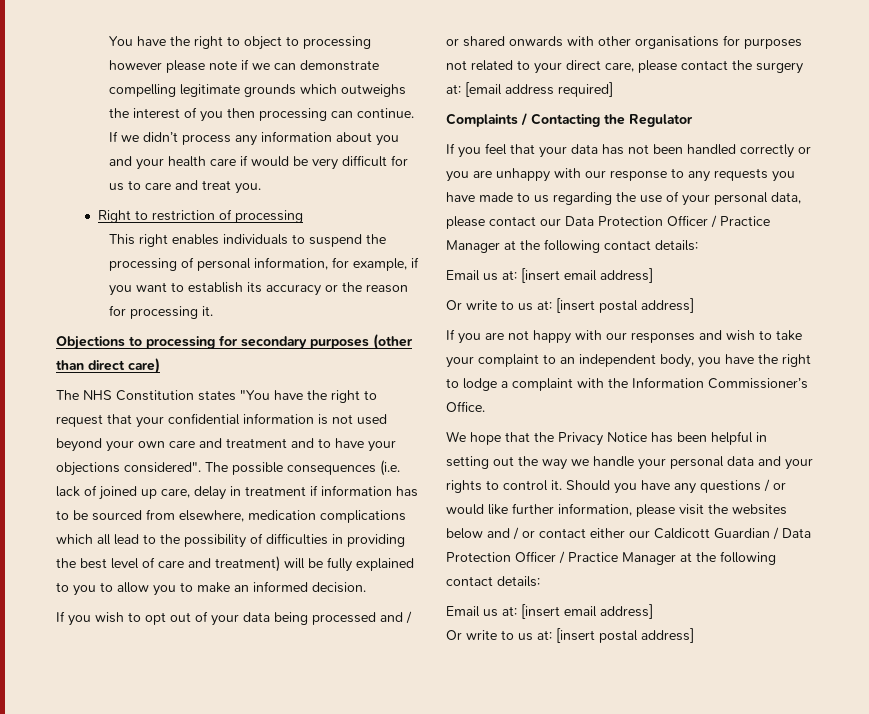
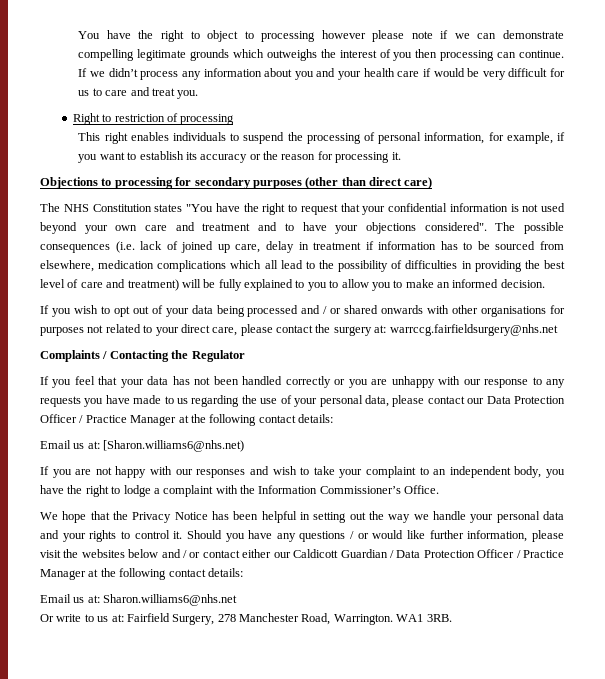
- If you wish to opt out of your data being processed and / or shared onwards with other organisations for purposes not related to your direct care, please contact the surgery at: [email address required]
+ If you wish to opt out of your data being processed and / or shared onwards with other organisations for purposes not related to your direct care, please contact the surgery at: warrccg.fairfieldsurgery@nhs.net
  If you feel that your data has not been handled correctly or you are unhappy with our response to any requests you have made to us regarding the use of your personal data, please contact our Data Protection Officer / Practice Manager at the following contact details:
- Email us at: [insert email address]
- Or write to us at: [insert postal address]
+ Email us at: [Sharon.williams6@nhs.net)
  Should you have any questions / or would like further information, please visit the websites below and / or contact either our Caldicott Guardian / Data Protection Officer / Practice Manager at the following contact details:
- Email us at: [insert email address]
- Or write to us at: [insert postal address]
+ Email us at: Sharon.williams6@nhs.net
+ Or write to us at: Fairfield Surgery, 278 Manchester Road, Warrington. WA1 3RB.

